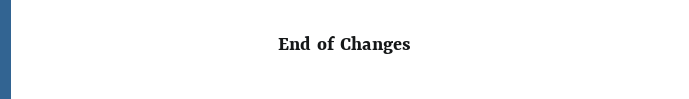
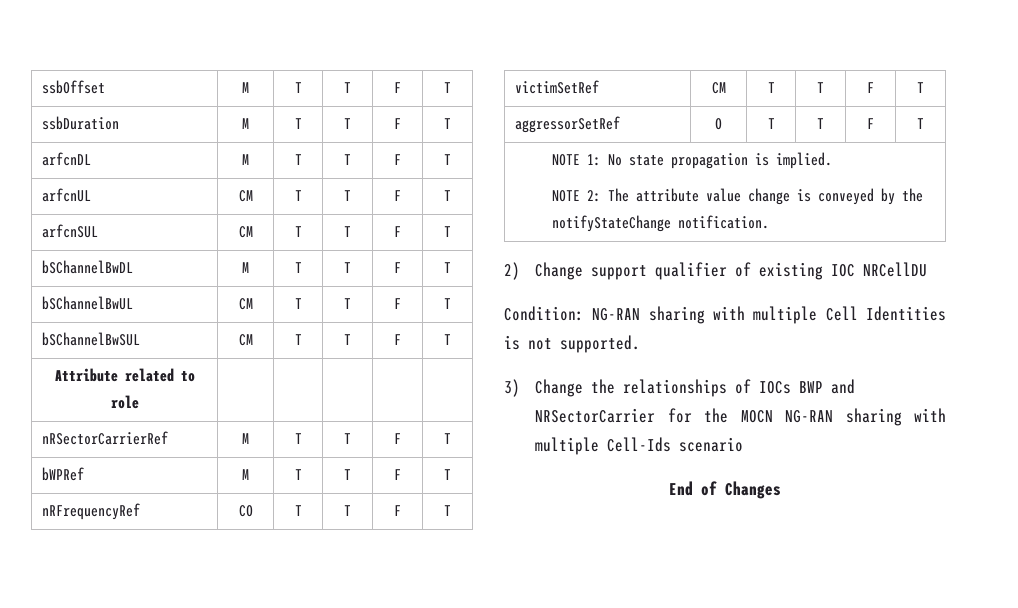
+ ssbOffset | M | T | T | F | T
+ ssbDuration | M | T | T | F | T
+ arfcnDL | M | T | T | F | T
+ arfcnUL | CM | T | T | F | T
+ arfcnSUL | CM | T | T | F | T
+ bSChannelBwDL | M | T | T | F | T
+ bSChannelBwUL | CM | T | T | F | T
+ bSChannelBwSUL | CM | T | T | F | T
+ Attribute related to role | | | | |
+ nRSectorCarrierRef | M | T | T | F | T
+ bWPRef | M | T | T | F | T
+ nRFrequencyRef | CO | T | T | F | T
+ victimSetRef | CM | T | T | F | T
+ aggressorSetRef | O | T | T | F | T
+ NOTE 1: No state propagation is implied.
+ NOTE 2: The attribute value change is conveyed by the notifyStateChange notification.
+ 2) Change support qualifier of existing IOC NRCellDU
+ Condition: NG-RAN sharing with multiple Cell Identities is not supported.
+ 3) Change the relationships of IOCs BWP and NRSectorCarrier for the MOCN NG-RAN sharing with multiple Cell-Ids scenario

